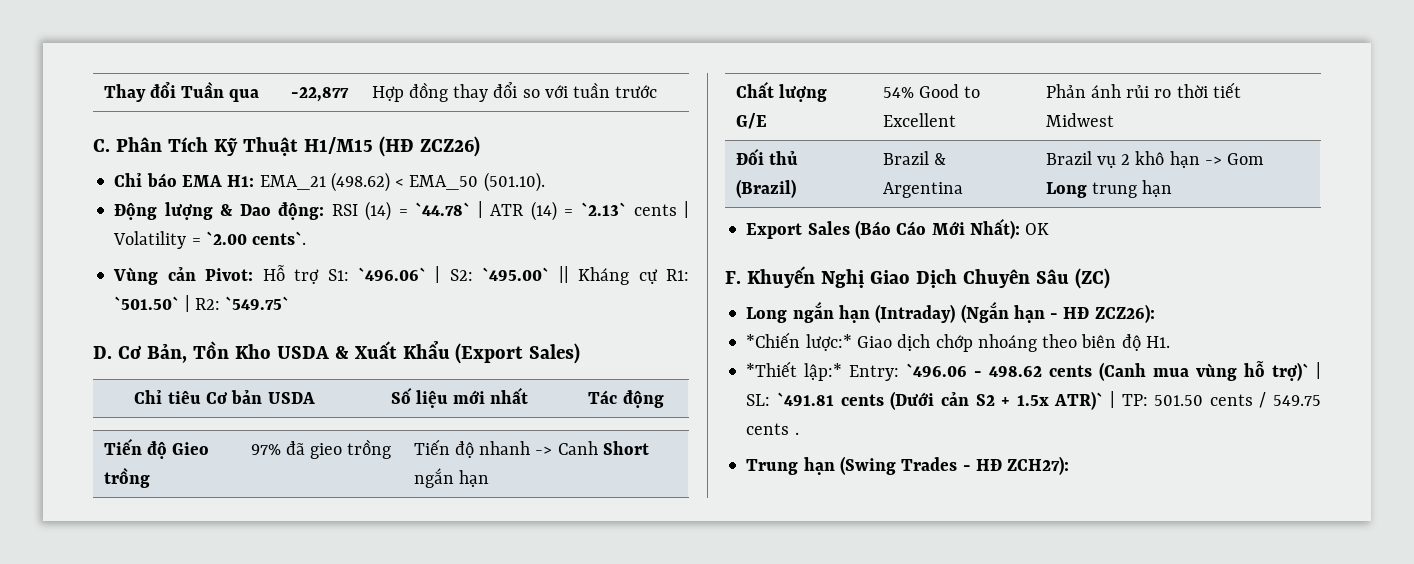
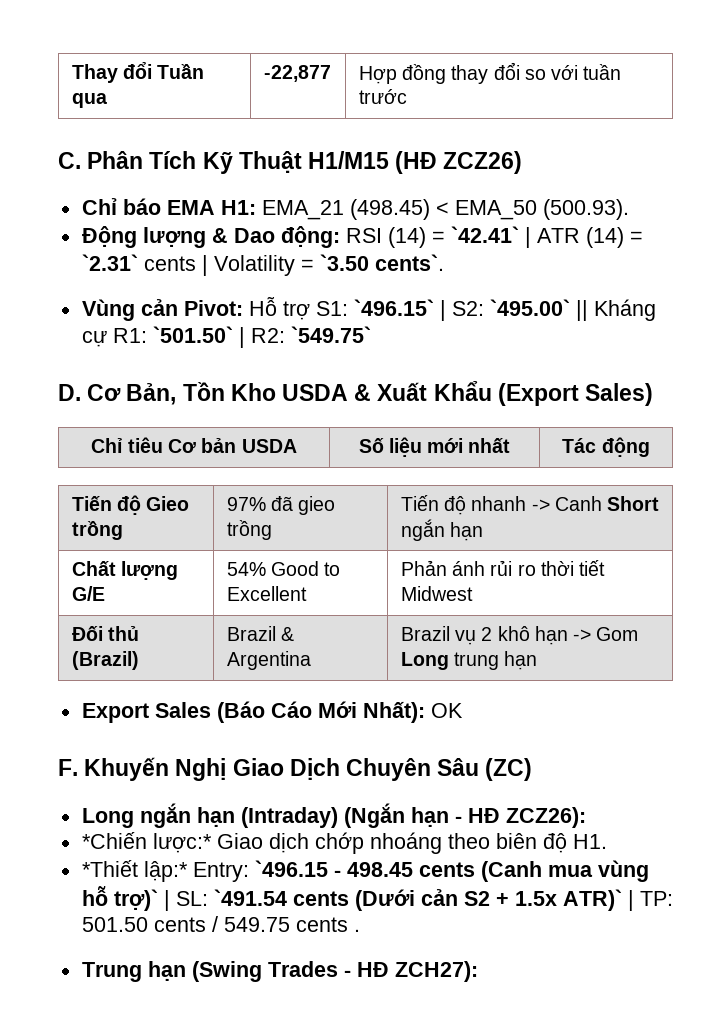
- Chỉ báo EMA H1: EMA_21 (498.62) < EMA_50 (501.10).
+ Chỉ báo EMA H1: EMA_21 (498.45) < EMA_50 (500.93).
- Động lượng & Dao động: RSI (14) = `44.78` | ATR (14) = `2.13` cents | Volatility = `2.00 cents`.
+ Động lượng & Dao động: RSI (14) = `42.41` | ATR (14) = `2.31` cents | Volatility = `3.50 cents`.
- Vùng cản Pivot: Hỗ trợ S1: `496.06` | S2: `495.00` || Kháng cự R1: `501.50` | R2: `549.75`
+ Vùng cản Pivot: Hỗ trợ S1: `496.15` | S2: `495.00` || Kháng cự R1: `501.50` | R2: `549.75`
- *Thiết lập:* Entry: `496.06 - 498.62 cents (Canh mua vùng hỗ trợ)` | SL: `491.81 cents (Dưới cản S2 + 1.5x ATR)` | TP: 501.50 cents / 549.75 cents .
+ *Thiết lập:* Entry: `496.15 - 498.45 cents (Canh mua vùng hỗ trợ)` | SL: `491.54 cents (Dưới cản S2 + 1.5x ATR)` | TP: 501.50 cents / 549.75 cents .

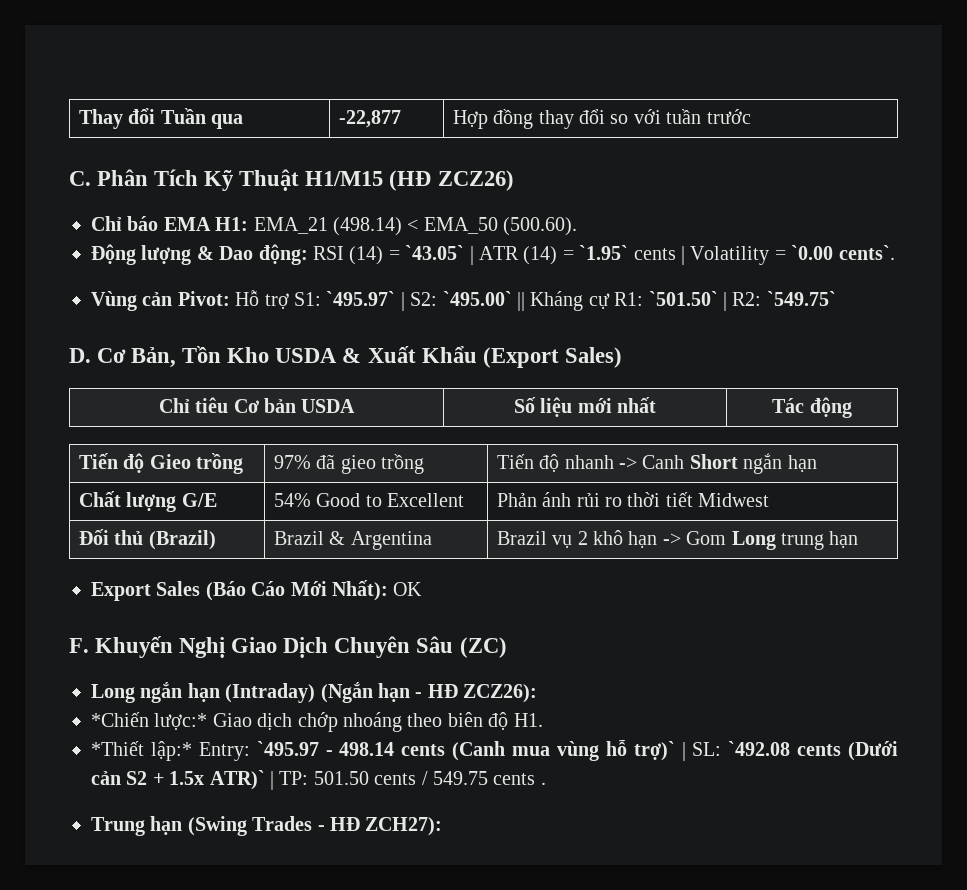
- Chỉ báo EMA H1: EMA_21 (498.45) < EMA_50 (500.93).
+ Chỉ báo EMA H1: EMA_21 (498.14) < EMA_50 (500.60).
- Động lượng & Dao động: RSI (14) = `42.41` | ATR (14) = `2.31` cents | Volatility = `3.50 cents`.
+ Động lượng & Dao động: RSI (14) = `43.05` | ATR (14) = `1.95` cents | Volatility = `0.00 cents`.
- Vùng cản Pivot: Hỗ trợ S1: `496.15` | S2: `495.00` || Kháng cự R1: `501.50` | R2: `549.75`
+ Vùng cản Pivot: Hỗ trợ S1: `495.97` | S2: `495.00` || Kháng cự R1: `501.50` | R2: `549.75`
- *Thiết lập:* Entry: `496.15 - 498.45 cents (Canh mua vùng hỗ trợ)` | SL: `491.54 cents (Dưới cản S2 + 1.5x ATR)` | TP: 501.50 cents / 549.75 cents .
+ *Thiết lập:* Entry: `495.97 - 498.14 cents (Canh mua vùng hỗ trợ)` | SL: `492.08 cents (Dưới cản S2 + 1.5x ATR)` | TP: 501.50 cents / 549.75 cents .

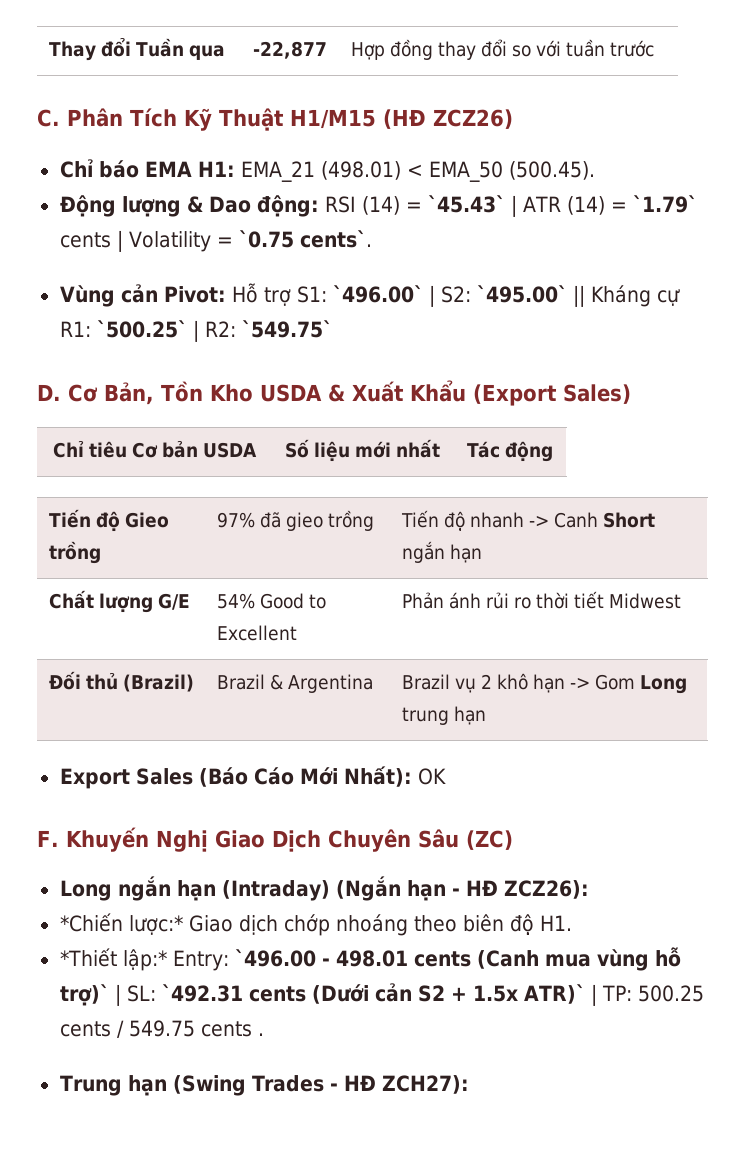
- Chỉ báo EMA H1: EMA_21 (498.14) < EMA_50 (500.60).
+ Chỉ báo EMA H1: EMA_21 (498.01) < EMA_50 (500.45).
- Động lượng & Dao động: RSI (14) = `43.05` | ATR (14) = `1.95` cents | Volatility = `0.00 cents`.
+ Động lượng & Dao động: RSI (14) = `45.43` | ATR (14) = `1.79` cents | Volatility = `0.75 cents`.
- Vùng cản Pivot: Hỗ trợ S1: `495.97` | S2: `495.00` || Kháng cự R1: `501.50` | R2: `549.75`
+ Vùng cản Pivot: Hỗ trợ S1: `496.00` | S2: `495.00` || Kháng cự R1: `500.25` | R2: `549.75`
- *Thiết lập:* Entry: `495.97 - 498.14 cents (Canh mua vùng hỗ trợ)` | SL: `492.08 cents (Dưới cản S2 + 1.5x ATR)` | TP: 501.50 cents / 549.75 cents .
+ *Thiết lập:* Entry: `496.00 - 498.01 cents (Canh mua vùng hỗ trợ)` | SL: `492.31 cents (Dưới cản S2 + 1.5x ATR)` | TP: 500.25 cents / 549.75 cents .

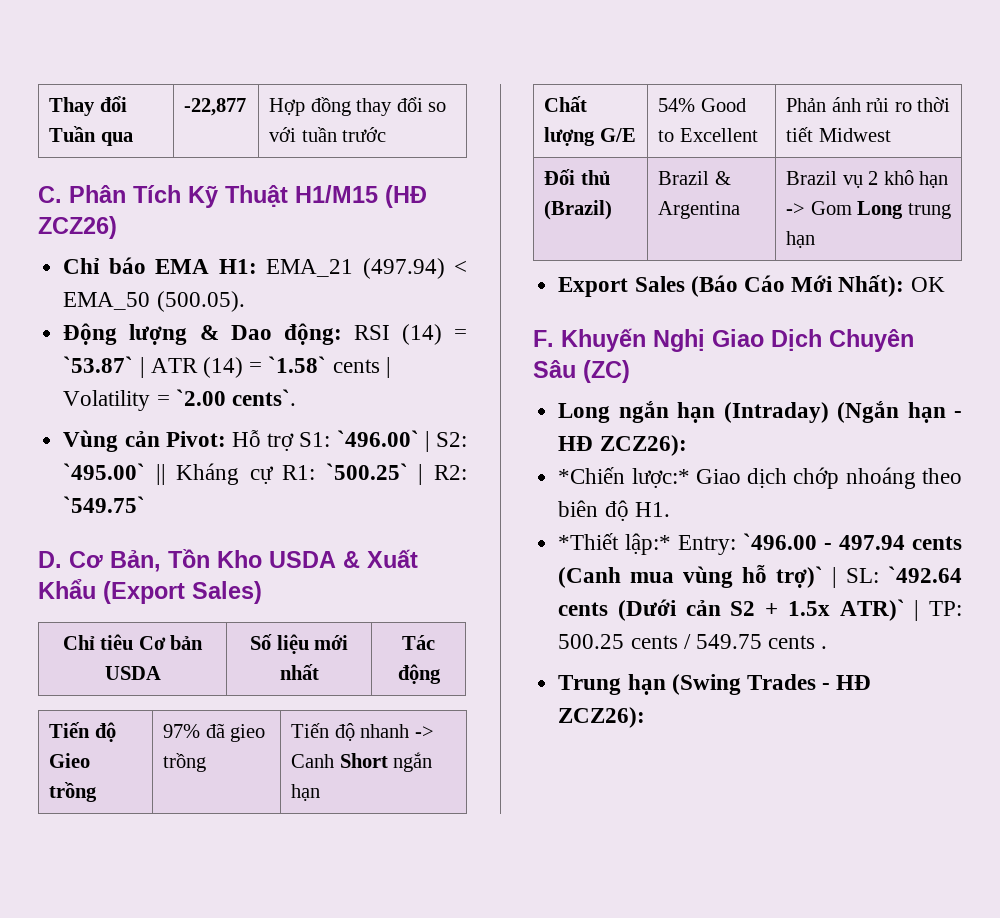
- Chỉ báo EMA H1: EMA_21 (498.01) < EMA_50 (500.45).
+ Chỉ báo EMA H1: EMA_21 (497.94) < EMA_50 (500.05).
- Động lượng & Dao động: RSI (14) = `45.43` | ATR (14) = `1.79` cents | Volatility = `0.75 cents`.
+ Động lượng & Dao động: RSI (14) = `53.87` | ATR (14) = `1.58` cents | Volatility = `2.00 cents`.
- *Thiết lập:* Entry: `496.00 - 498.01 cents (Canh mua vùng hỗ trợ)` | SL: `492.31 cents (Dưới cản S2 + 1.5x ATR)` | TP: 500.25 cents / 549.75 cents .
+ *Thiết lập:* Entry: `496.00 - 497.94 cents (Canh mua vùng hỗ trợ)` | SL: `492.64 cents (Dưới cản S2 + 1.5x ATR)` | TP: 500.25 cents / 549.75 cents .
- Trung hạn (Swing Trades - HĐ ZCH27):
+ Trung hạn (Swing Trades - HĐ ZCZ26):

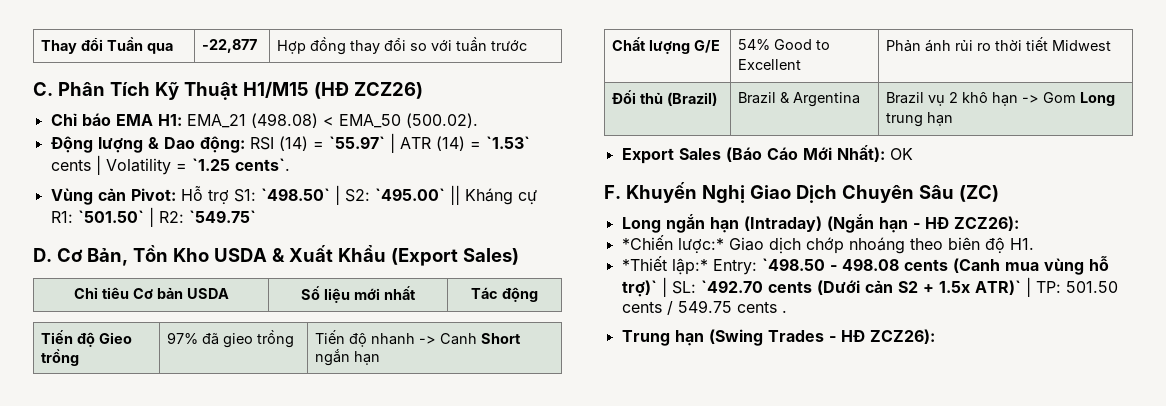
- Chỉ báo EMA H1: EMA_21 (497.94) < EMA_50 (500.05).
+ Chỉ báo EMA H1: EMA_21 (498.08) < EMA_50 (500.02).
- Động lượng & Dao động: RSI (14) = `53.87` | ATR (14) = `1.58` cents | Volatility = `2.00 cents`.
+ Động lượng & Dao động: RSI (14) = `55.97` | ATR (14) = `1.53` cents | Volatility = `1.25 cents`.
- Vùng cản Pivot: Hỗ trợ S1: `496.00` | S2: `495.00` || Kháng cự R1: `500.25` | R2: `549.75`
+ Vùng cản Pivot: Hỗ trợ S1: `498.50` | S2: `495.00` || Kháng cự R1: `501.50` | R2: `549.75`
- *Thiết lập:* Entry: `496.00 - 497.94 cents (Canh mua vùng hỗ trợ)` | SL: `492.64 cents (Dưới cản S2 + 1.5x ATR)` | TP: 500.25 cents / 549.75 cents .
+ *Thiết lập:* Entry: `498.50 - 498.08 cents (Canh mua vùng hỗ trợ)` | SL: `492.70 cents (Dưới cản S2 + 1.5x ATR)` | TP: 501.50 cents / 549.75 cents .

